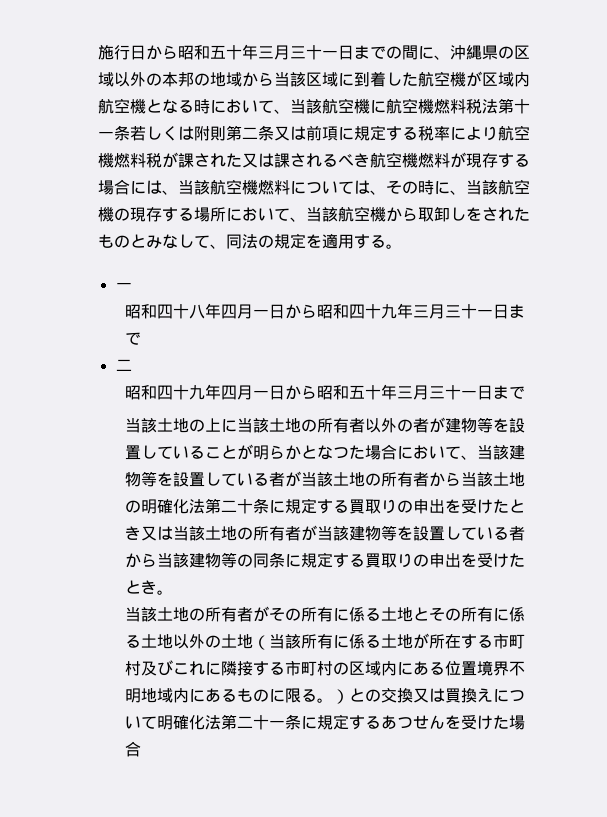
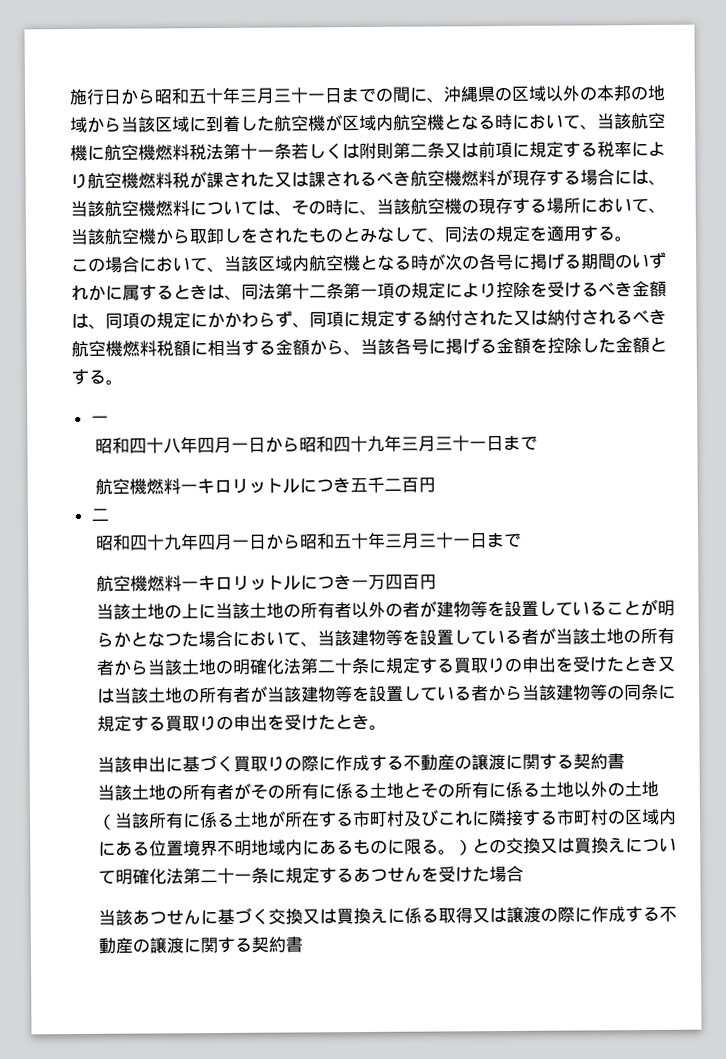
+ この場合において、当該区域内航空機となる時が次の各号に掲げる期間のいずれかに属するときは、同法第十二条第一項の規定により控除を受けるべき金額は、同項の規定にかかわらず、同項に規定する納付された又は納付されるべき航空機燃料税額に相当する金額から、当該各号に掲げる金額を控除した金額とする。
+ 航空機燃料一キロリットルにつき五千二百円
+ 航空機燃料一キロリットルにつき一万四百円
+ 当該申出に基づく買取りの際に作成する不動産の譲渡に関する契約書
+ 当該あつせんに基づく交換又は買換えに係る取得又は譲渡の際に作成する不動産の譲渡に関する契約書

